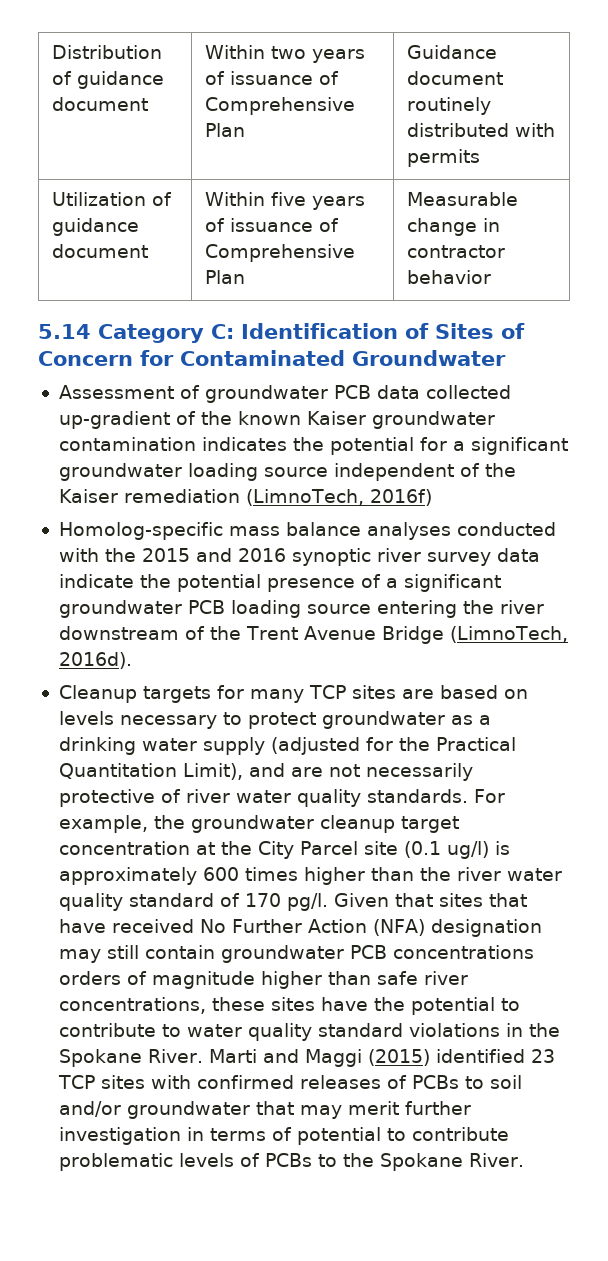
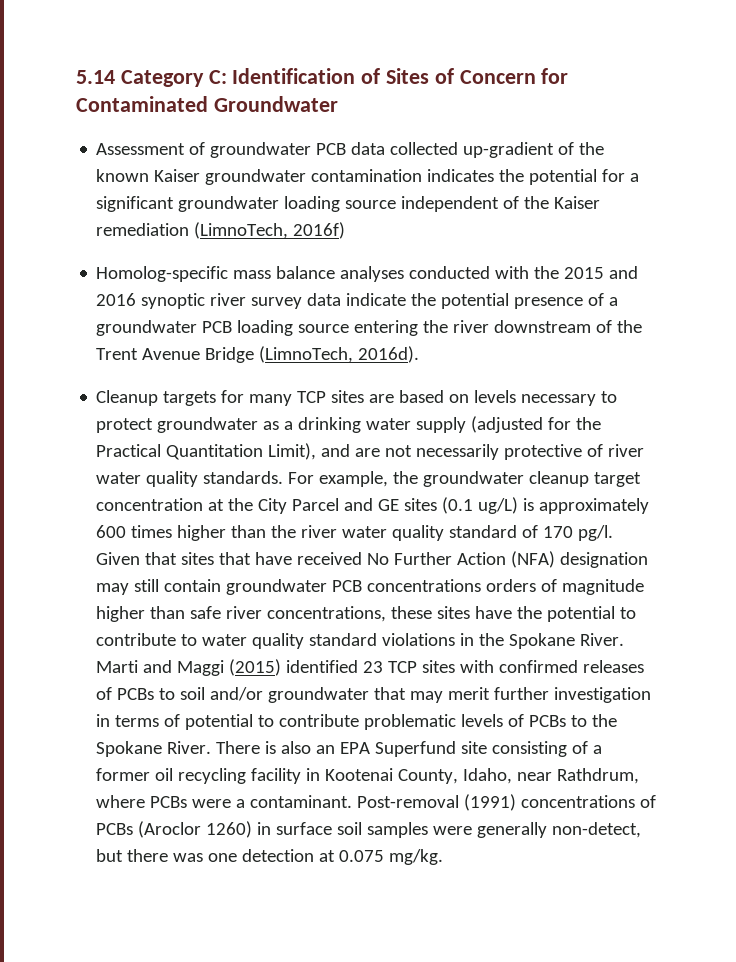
- Distribution of guidance document | Within two years of issuance of Comprehensive Plan | Guidance document routinely distributed with permits
- Utilization of guidance document | Within five years of issuance of Comprehensive Plan | Measurable change in contractor behavior
- Homolog-specific mass balance analyses conducted with the 2015 and 2016 synoptic river survey data indicate the potential presence of a significant groundwater PCB loading source entering the river downstream of the Trent Avenue Bridge (LimnoTech, 2016d).
+ Homolog-specific mass balance analyses conducted with the 2015 and 2016 synoptic river survey data indicate the potential presence of a groundwater PCB loading source entering the river downstream of the Trent Avenue Bridge (LimnoTech, 2016d).
- For example, the groundwater cleanup target concentration at the City Parcel site (0.1 ug/l) is approximately 600 times higher than the river water quality standard of 170 pg/l.
+ For example, the groundwater cleanup target concentration at the City Parcel and GE sites (0.1 ug/L) is approximately 600 times higher than the river water quality standard of 170 pg/l.
+ There is also an EPA Superfund site consisting of a former oil recycling facility in Kootenai County, Idaho, near Rathdrum, where PCBs were a contaminant. Post-removal (1991) concentrations of PCBs (Aroclor 1260) in surface soil samples were generally non-detect, but there was one detection at 0.075 mg/kg.

